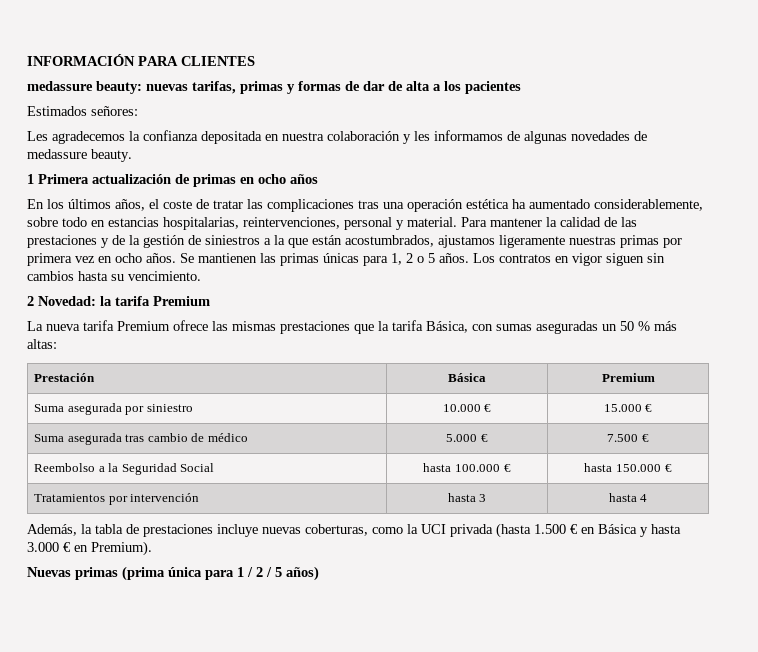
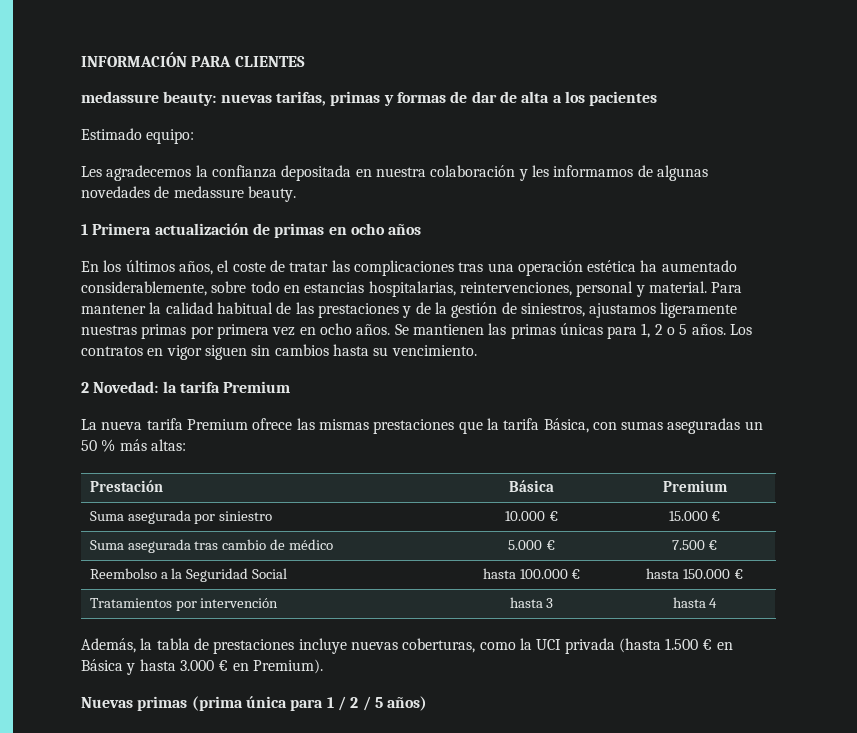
- Estimados señores:
+ Estimado equipo:
- Para mantener la calidad de las prestaciones y de la gestión de siniestros a la que están acostumbrados, ajustamos ligeramente nuestras primas por primera vez en ocho años.
+ Para mantener la calidad habitual de las prestaciones y de la gestión de siniestros, ajustamos ligeramente nuestras primas por primera vez en ocho años.

